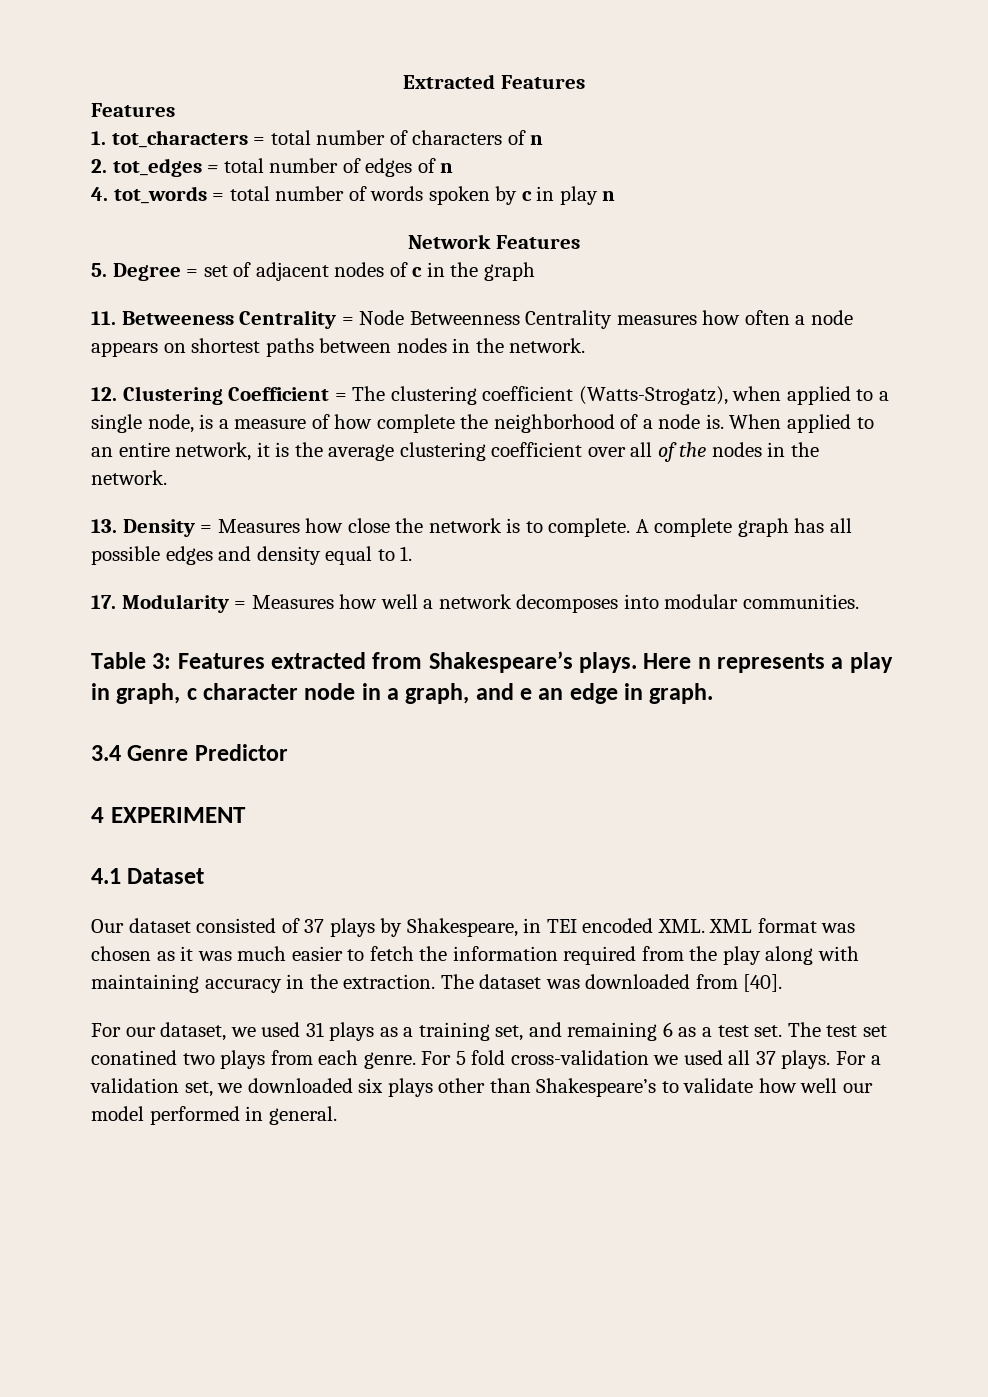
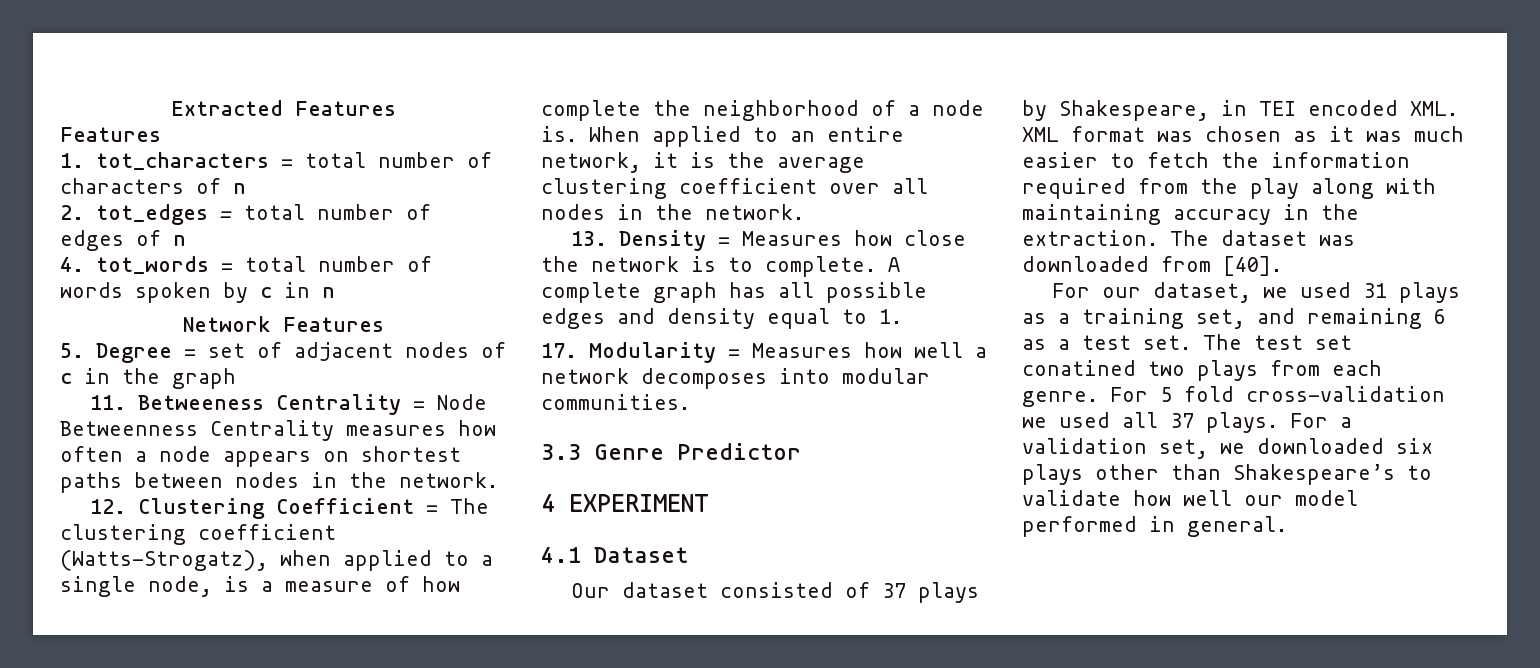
- 4. tot_words = total number of words spoken by c in play n
+ 4. tot_words = total number of words spoken by c in n
- When applied to an entire network, it is the average clustering coefficient over all of the nodes in the network.
+ When applied to an entire network, it is the average clustering coefficient over all nodes in the network.
- Table 3: Features extracted from Shakespeare’s plays. Here n represents a play in graph, c character node in a graph, and e an edge in graph.
- 3.4 Genre Predictor
+ 3.3 Genre Predictor

